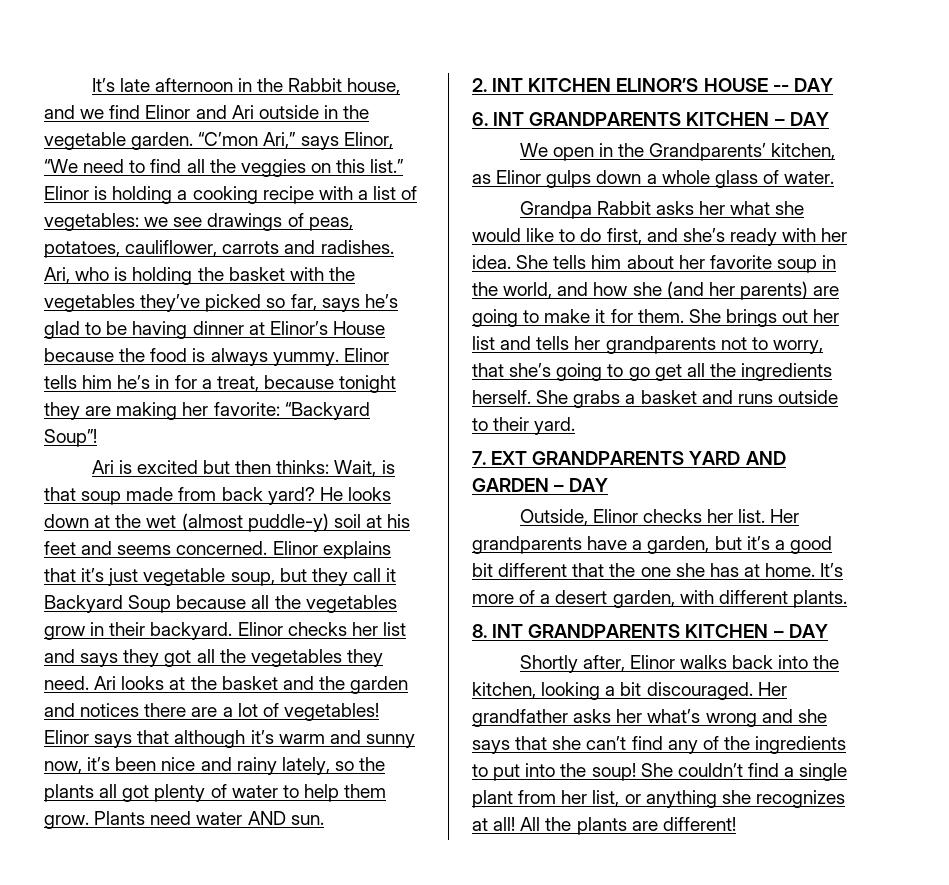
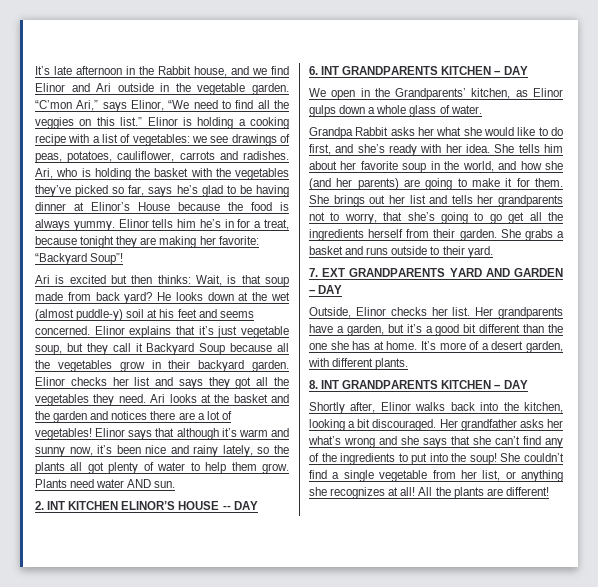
- Elinor explains that it’s just vegetable soup, but they call it Backyard Soup because all the vegetables grow in their backyard.
+ Elinor explains that it’s just vegetable soup, but they call it Backyard Soup because all the vegetables grow in their backyard garden.
- She brings out her list and tells her grandparents not to worry, that she’s going to go get all the ingredients herself.
+ She brings out her list and tells her grandparents not to worry, that she’s going to go get all the ingredients herself from their garden.
- Her grandparents have a garden, but it’s a good bit different that the one she has at home.
+ Her grandparents have a garden, but it’s a good bit different than the one she has at home.
- She couldn’t find a single plant from her list, or anything she recognizes at all!
+ She couldn’t find a single vegetable from her list, or anything she recognizes at all!

